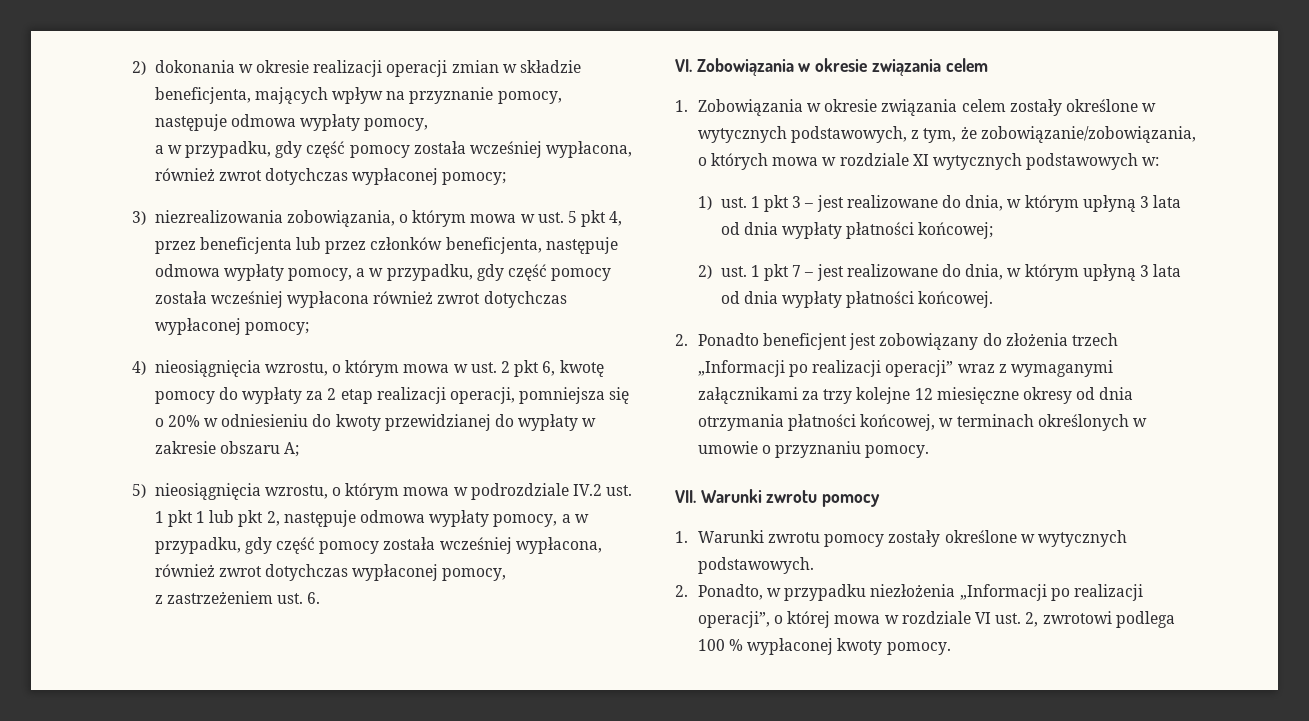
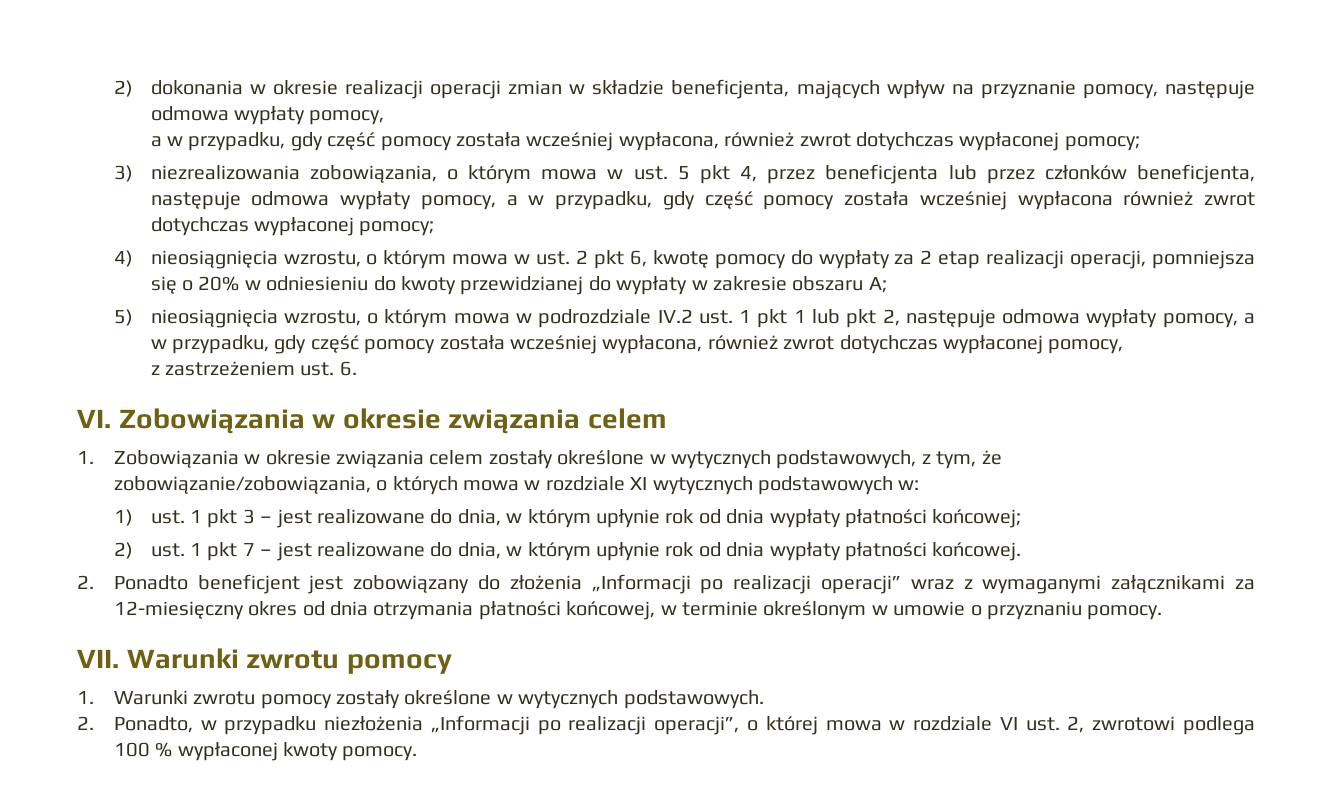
- 1) ust. 1 pkt 3 – jest realizowane do dnia, w którym upłyną 3 lata od dnia wypłaty płatności końcowej;
+ 1) ust. 1 pkt 3 – jest realizowane do dnia, w którym upłynie rok od dnia wypłaty płatności końcowej;
- 2) ust. 1 pkt 7 – jest realizowane do dnia, w którym upłyną 3 lata od dnia wypłaty płatności końcowej.
+ 2) ust. 1 pkt 7 – jest realizowane do dnia, w którym upłynie rok od dnia wypłaty płatności końcowej.
- 2. Ponadto beneficjent jest zobowiązany do złożenia trzech „Informacji po realizacji operacji” wraz z wymaganymi załącznikami za trzy kolejne 12 miesięczne okresy od dnia otrzymania płatności końcowej, w terminach określonych w umowie o przyznaniu pomocy.
+ 2. Ponadto beneficjent jest zobowiązany do złożenia „Informacji po realizacji operacji” wraz z wymaganymi załącznikami za 12-miesięczny okres od dnia otrzymania płatności końcowej, w terminie określonym w umowie o przyznaniu pomocy.

